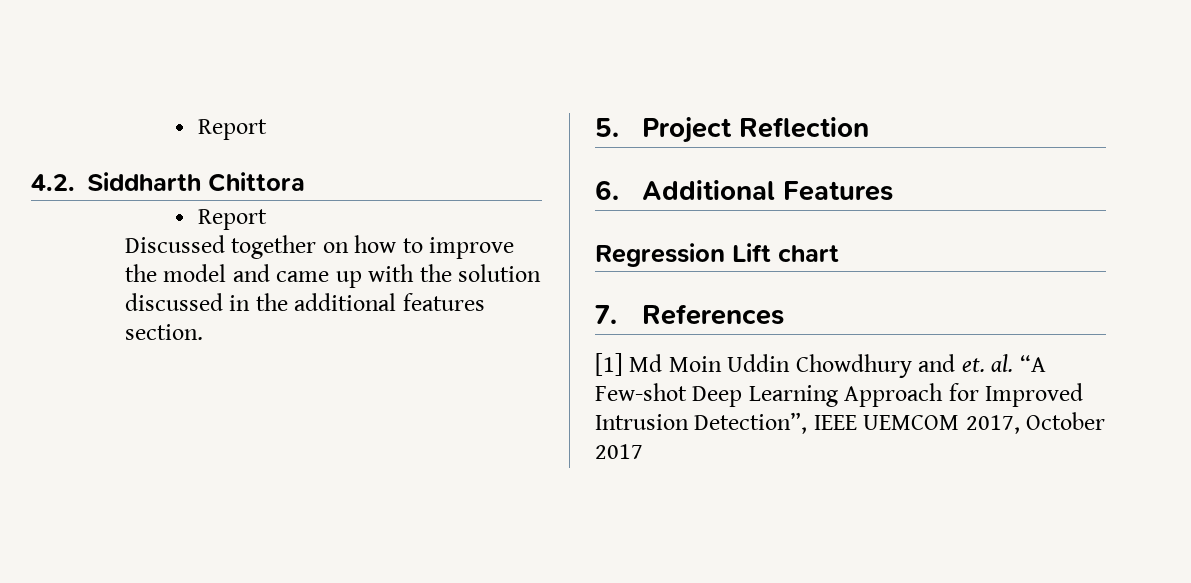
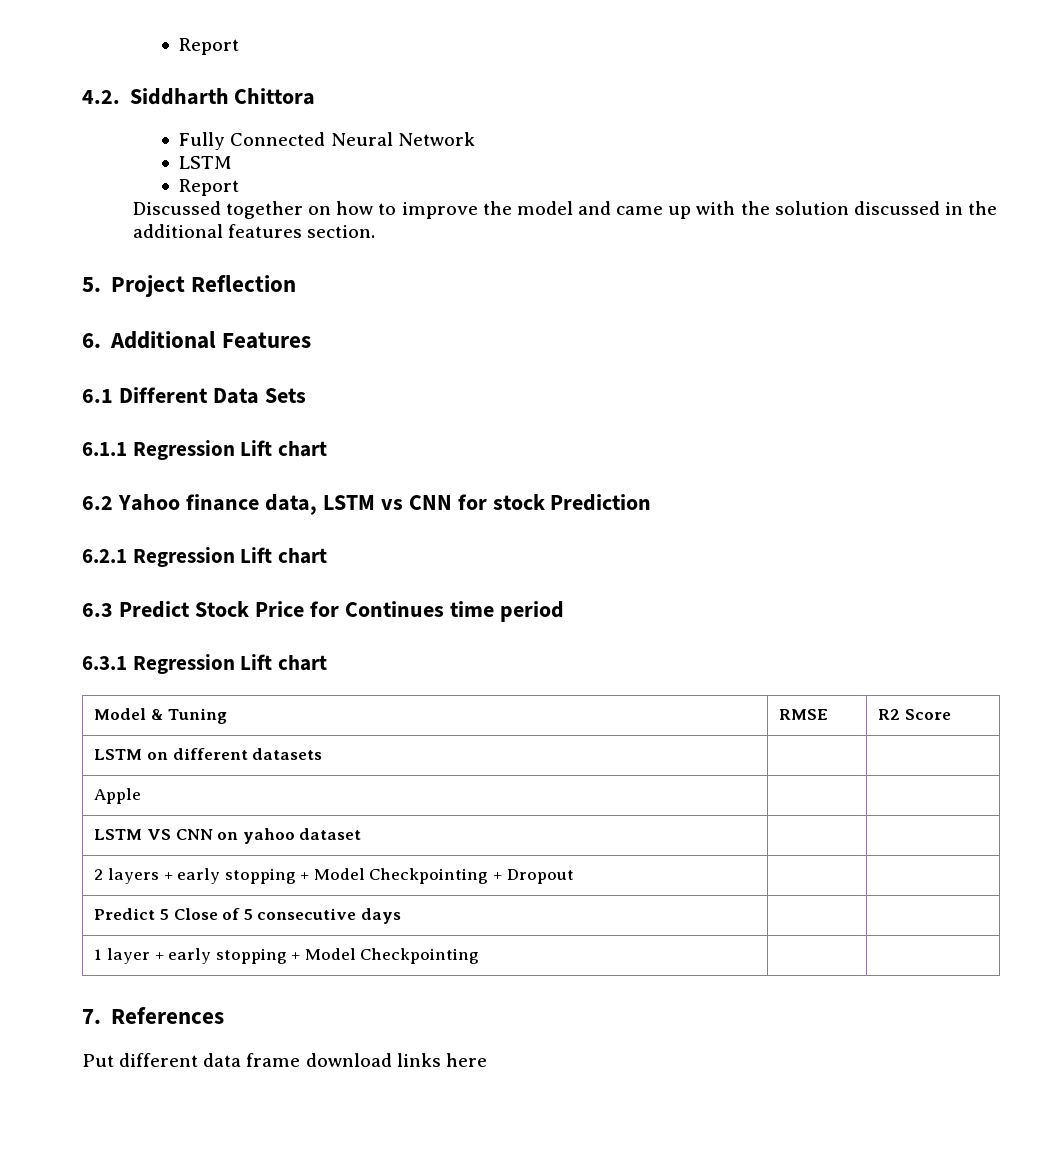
+ Fully Connected Neural Network
+ LSTM
- Regression Lift chart
+ 6.1 Different Data Sets
+ 6.1.1 Regression Lift chart
+ 6.2 Yahoo finance data, LSTM vs CNN for stock Prediction
+ 6.2.1 Regression Lift chart
+ 6.3 Predict Stock Price for Continues time period
+ 6.3.1 Regression Lift chart
+ Model & Tuning | RMSE | R2 Score
+ LSTM on different datasets | |
+ Apple | |
+ LSTM VS CNN on yahoo dataset | |
+ 2 layers + early stopping + Model Checkpointing + Dropout | |
+ Predict 5 Close of 5 consecutive days | |
+ 1 layer + early stopping + Model Checkpointing | |
  7. References
- [1] Md Moin Uddin Chowdhury and et. al. “A Few-shot Deep Learning Approach for Improved Intrusion Detection”, IEEE UEMCOM 2017, October 2017
+ Put different data frame download links here

